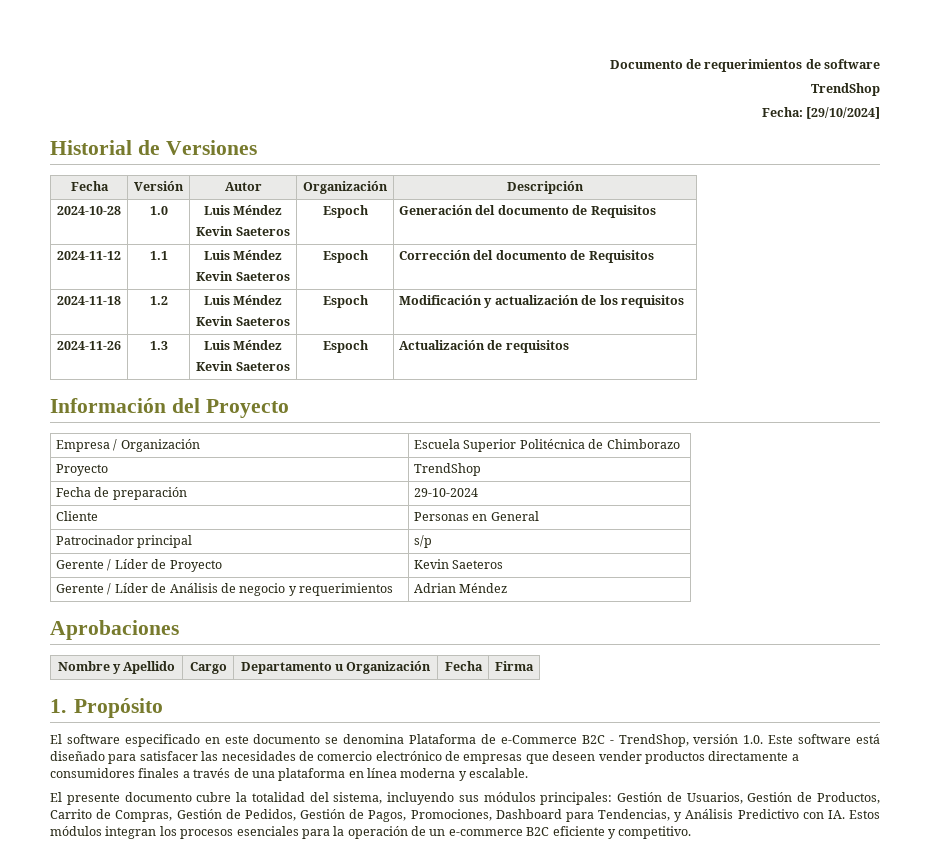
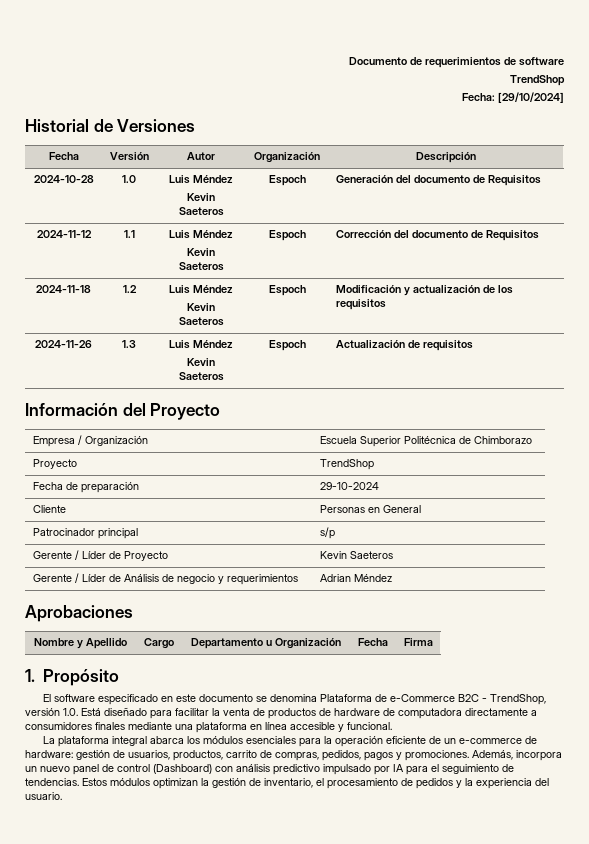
- El software especificado en este documento se denomina Plataforma de e-Commerce B2C - TrendShop, versión 1.0. Este software está diseñado para satisfacer las necesidades de comercio electrónico de empresas que deseen vender productos directamente a consumidores finales a través de una plataforma en línea moderna y escalable.
- El presente documento cubre la totalidad del sistema, incluyendo sus módulos principales: Gestión de Usuarios, Gestión de Productos, Carrito de Compras, Gestión de Pedidos, Gestión de Pagos, Promociones, Dashboard para Tendencias, y Análisis Predictivo con IA. Estos módulos integran los procesos esenciales para la operación de un e-commerce B2C eficiente y competitivo.
+ El software especificado en este documento se denomina Plataforma de e-Commerce B2C - TrendShop, versión 1.0. Está diseñado para facilitar la venta de productos de hardware de computadora directamente a consumidores finales mediante una plataforma en línea accesible y funcional.
+ La plataforma integral abarca los módulos esenciales para la operación eficiente de un e-commerce de hardware: gestión de usuarios, productos, carrito de compras, pedidos, pagos y promociones. Además, incorpora un nuevo panel de control (Dashboard) con análisis predictivo impulsado por IA para el seguimiento de tendencias. Estos módulos optimizan la gestión de inventario, el procesamiento de pedidos y la experiencia del usuario.

